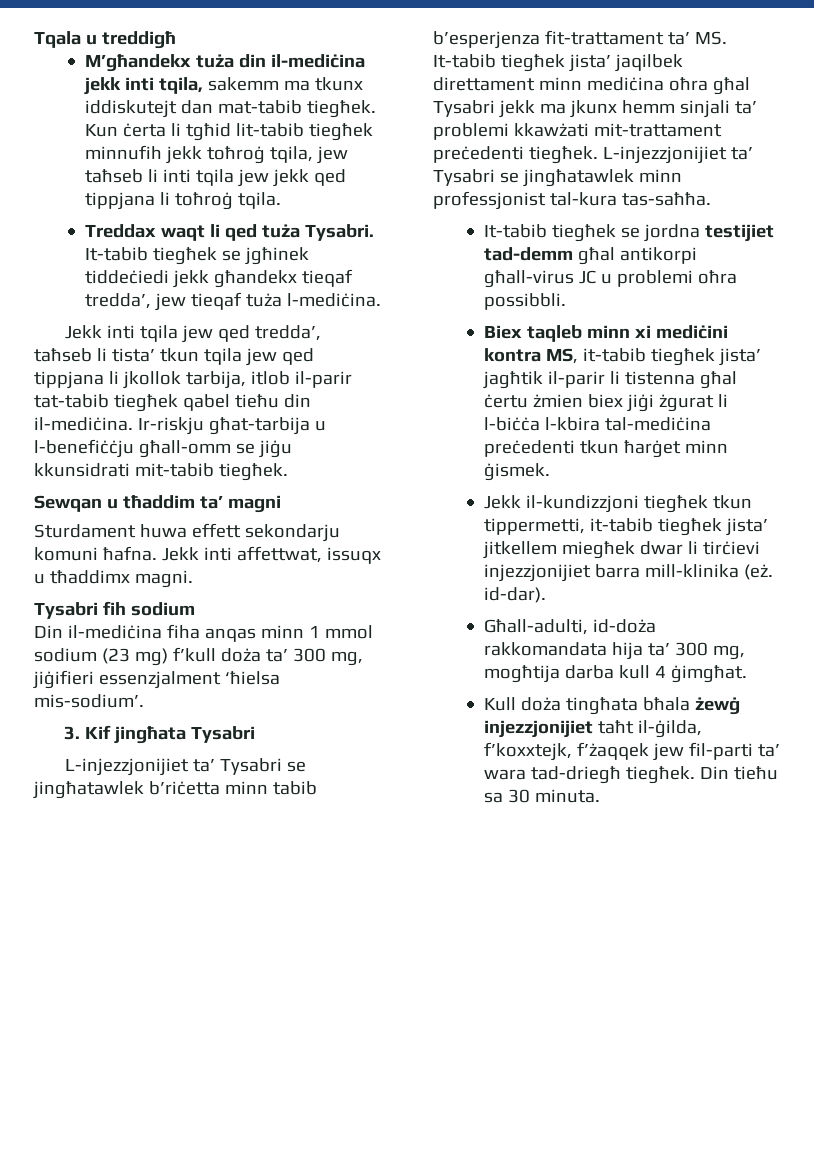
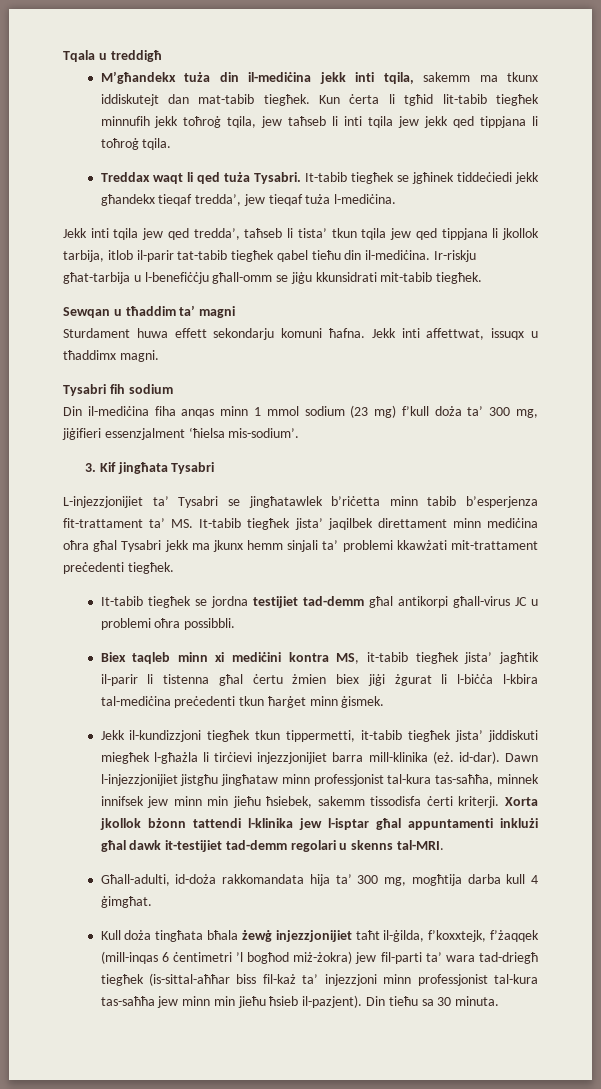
- L-injezzjonijiet ta’ Tysabri se jingħatawlek minn professjonist tal-kura tas-saħħa.
- Jekk il-kundizzjoni tiegħek tkun tippermetti, it-tabib tiegħek jista’ jitkellem miegħek dwar li tirċievi injezzjonijiet barra mill-klinika (eż. id-dar).
+ Jekk il-kundizzjoni tiegħek tkun tippermetti, it-tabib tiegħek jista’ jiddiskuti miegħek l-għażla li tirċievi injezzjonijiet barra mill-klinika (eż. id-dar). Dawn l-injezzjonijiet jistgħu jingħataw minn professjonist tal-kura tas-saħħa, minnek innifsek jew minn min jieħu ħsiebek, sakemm tissodisfa ċerti kriterji. Xorta jkollok bżonn tattendi l-klinika jew l-isptar għal appuntamenti inklużi għal dawk it-testijiet tad-demm regolari u skenns tal-MRI.
- Kull doża tingħata bħala żewġ injezzjonijiet taħt il-ġilda, f’koxxtejk, f’żaqqek jew fil-parti ta’ wara tad-driegħ tiegħek.
+ Kull doża tingħata bħala żewġ injezzjonijiet taħt il-ġilda, f’koxxtejk, f’żaqqek (mill-inqas 6 ċentimetri ’l bogħod miż-żokra) jew fil-parti ta’ wara tad-driegħ tiegħek (is-sittal-aħħar biss fil-każ ta’ injezzjoni minn professjonist tal-kura tas-saħħa jew minn min jieħu ħsieb il-pazjent).

